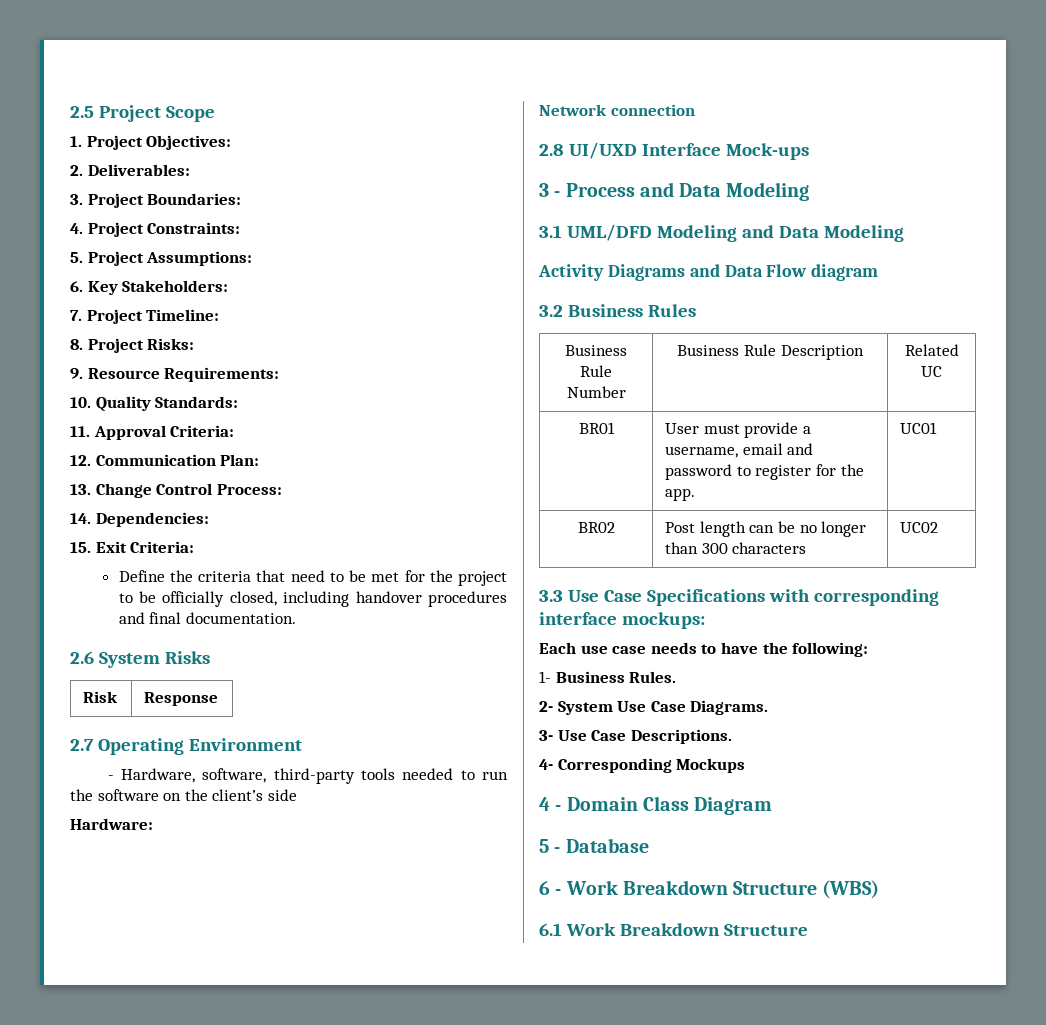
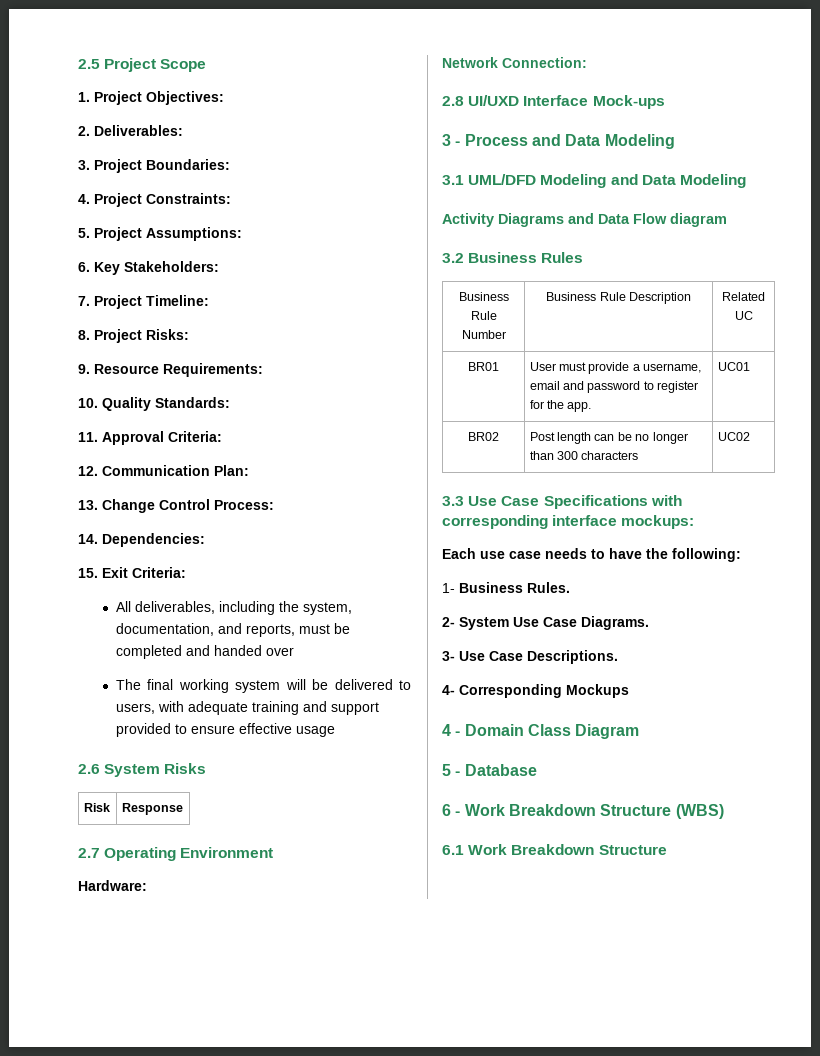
- Define the criteria that need to be met for the project to be officially closed, including handover procedures and final documentation.
+ All deliverables, including the system, documentation, and reports, must be completed and handed over
+ The final working system will be delivered to users, with adequate training and support provided to ensure effective usage
- - Hardware, software, third-party tools needed to run the software on the client’s side
- Network connection
+ Network Connection:

